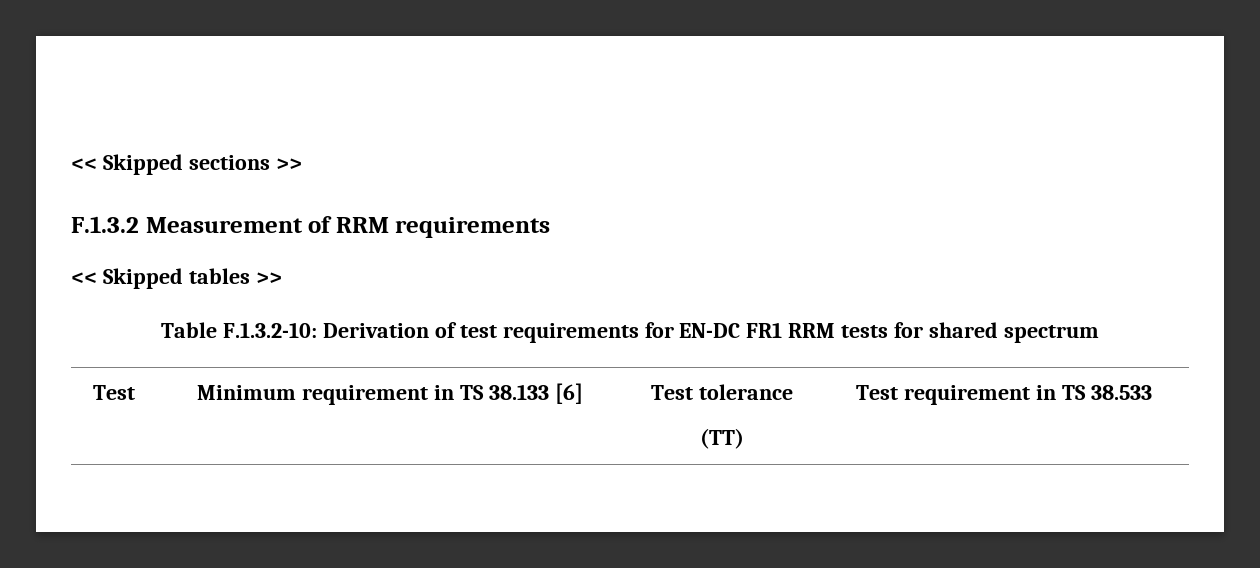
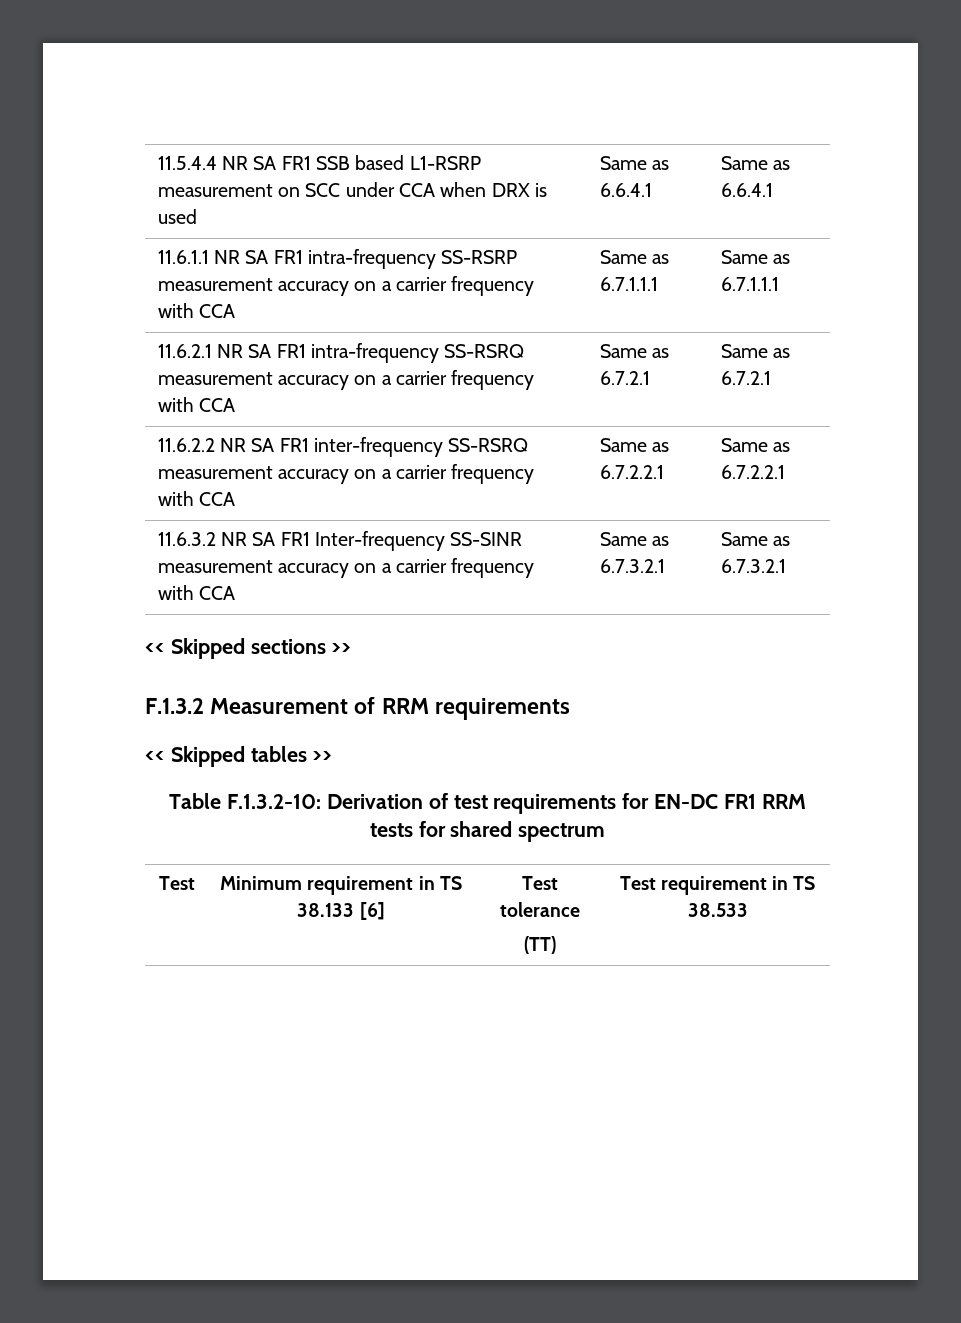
+ 11.5.4.4 NR SA FR1 SSB based L1-RSRP measurement on SCC under CCA when DRX is used | Same as 6.6.4.1 | Same as 6.6.4.1
+ 11.6.1.1 NR SA FR1 intra-frequency SS-RSRP measurement accuracy on a carrier frequency with CCA | Same as 6.7.1.1.1 | Same as 6.7.1.1.1
+ 11.6.2.1 NR SA FR1 intra-frequency SS-RSRQ measurement accuracy on a carrier frequency with CCA | Same as 6.7.2.1 | Same as 6.7.2.1
+ 11.6.2.2 NR SA FR1 inter-frequency SS-RSRQ measurement accuracy on a carrier frequency with CCA | Same as 6.7.2.2.1 | Same as 6.7.2.2.1
+ 11.6.3.2 NR SA FR1 Inter-frequency SS-SINR measurement accuracy on a carrier frequency with CCA | Same as 6.7.3.2.1 | Same as 6.7.3.2.1

